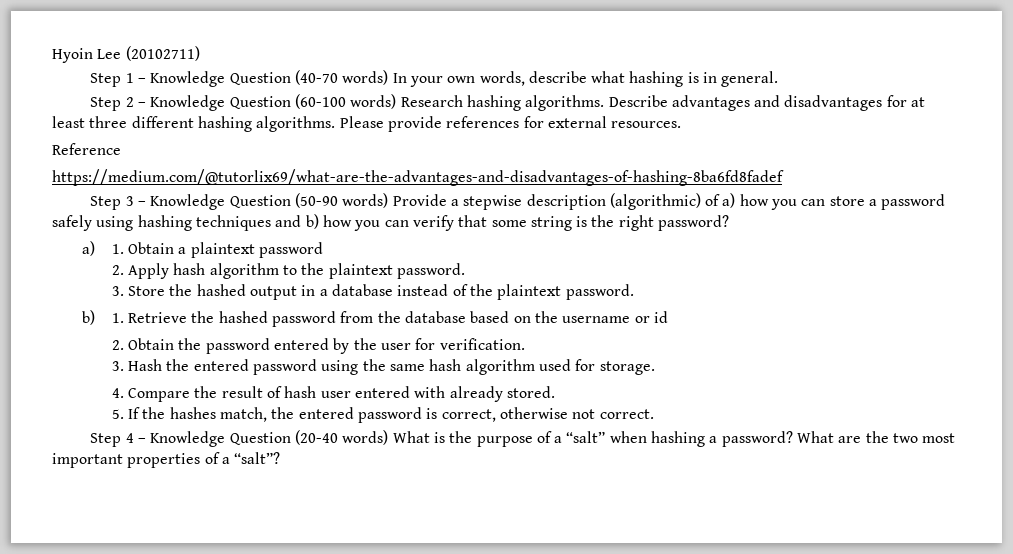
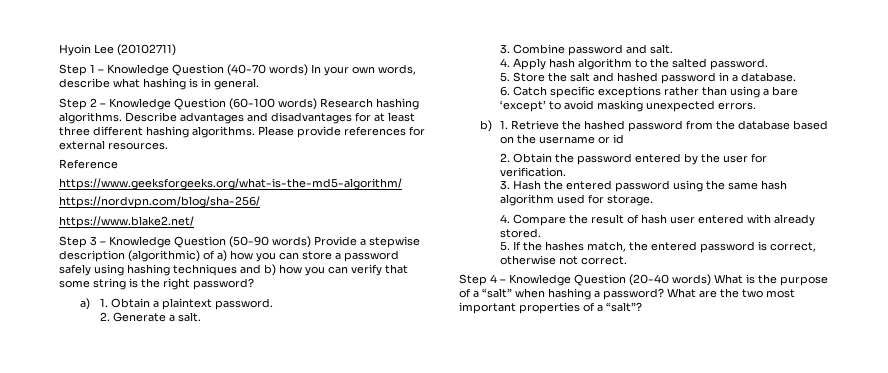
- https://medium.com/@tutorlix69/what-are-the-advantages-and-disadvantages-of-hashing-8ba6fd8fadef
+ https://www.geeksforgeeks.org/what-is-the-md5-algorithm/
+ https://nordvpn.com/blog/sha-256/
+ https://www.blake2.net/
- a) 1. Obtain a plaintext password
- 2. Apply hash algorithm to the plaintext password.
- 3. Store the hashed output in a database instead of the plaintext password.
+ a) 1. Obtain a plaintext password.
+ 2. Generate a salt.
+ 3. Combine password and salt.
+ 4. Apply hash algorithm to the salted password.
+ 5. Store the salt and hashed password in a database.
+ 6. Catch specific exceptions rather than using a bare ‘except’ to avoid masking unexpected errors.

